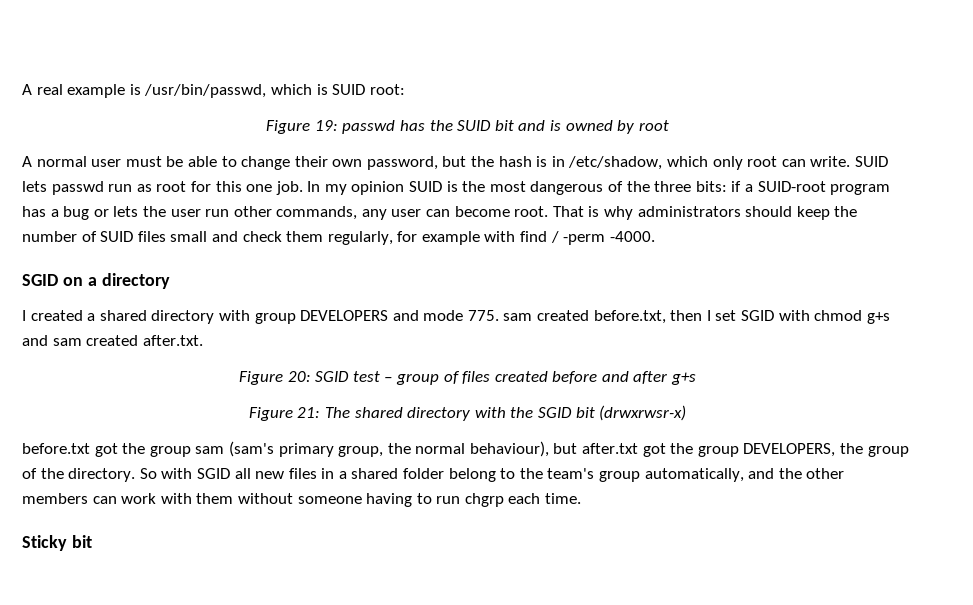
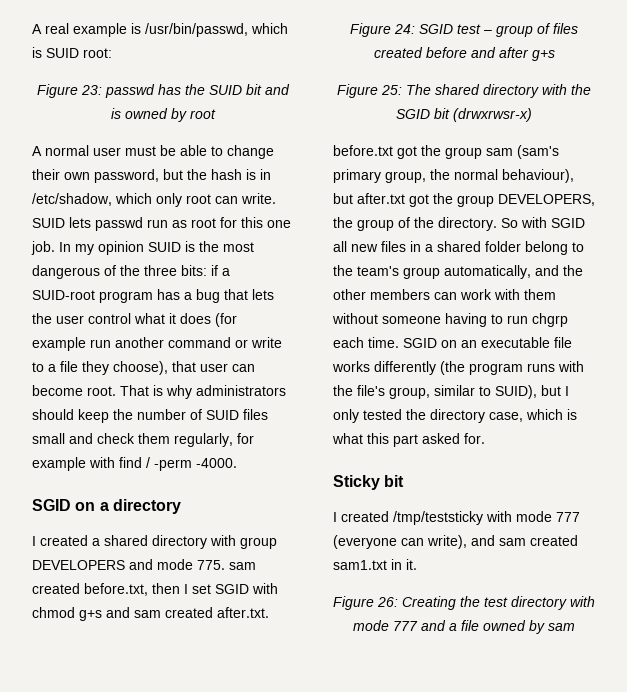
- Figure 19: passwd has the SUID bit and is owned by root
+ Figure 23: passwd has the SUID bit and is owned by root
- In my opinion SUID is the most dangerous of the three bits: if a SUID-root program has a bug or lets the user run other commands, any user can become root.
+ In my opinion SUID is the most dangerous of the three bits: if a SUID-root program has a bug that lets the user control what it does (for example run another command or write to a file they choose), that user can become root.
- Figure 20: SGID test – group of files created before and after g+s
+ Figure 24: SGID test – group of files created before and after g+s
- Figure 21: The shared directory with the SGID bit (drwxrwsr-x)
+ Figure 25: The shared directory with the SGID bit (drwxrwsr-x)
- So with SGID all new files in a shared folder belong to the team's group automatically, and the other members can work with them without someone having to run chgrp each time.
+ So with SGID all new files in a shared folder belong to the team's group automatically, and the other members can work with them without someone having to run chgrp each time. SGID on an executable file works differently (the program runs with the file's group, similar to SUID), but I only tested the directory case, which is what this part asked for.
  Sticky bit
+ I created /tmp/teststicky with mode 777 (everyone can write), and sam created sam1.txt in it.
+ Figure 26: Creating the test directory with mode 777 and a file owned by sam

